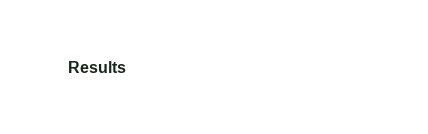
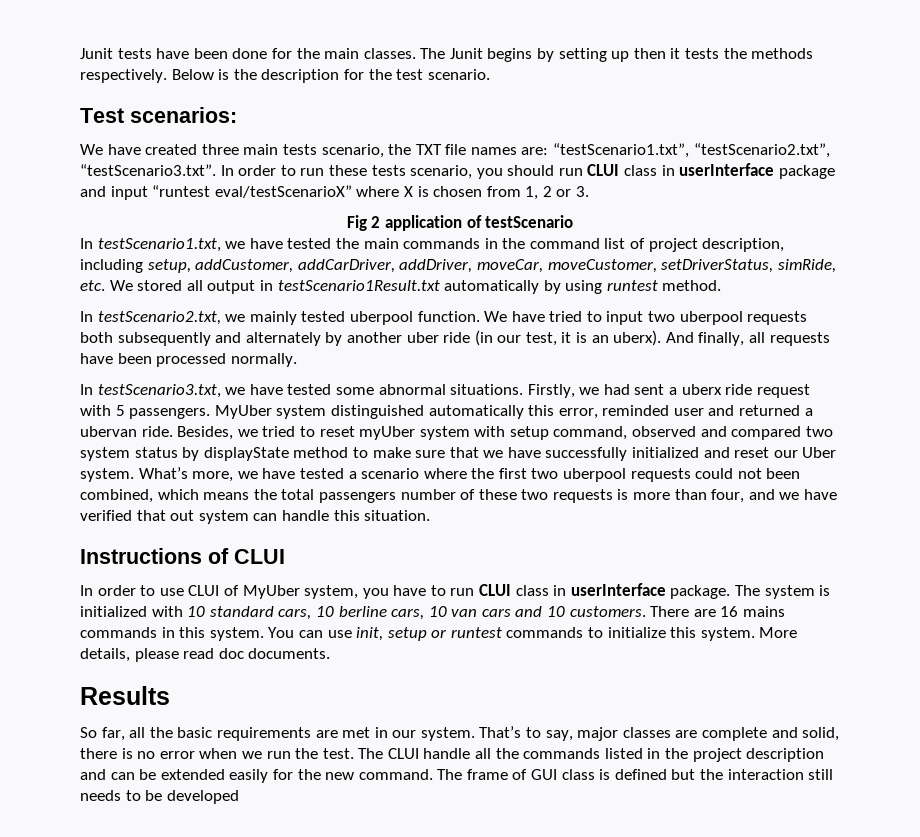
+ Junit tests have been done for the main classes. The Junit begins by setting up then it tests the methods respectively. Below is the description for the test scenario.
+ Test scenarios:
+ We have created three main tests scenario, the TXT file names are: “testScenario1.txt”, “testScenario2.txt”, “testScenario3.txt”. In order to run these tests scenario, you should run CLUI class in userInterface package and input “runtest eval/testScenarioX” where X is chosen from 1, 2 or 3.
+ Fig 2 application of testScenario
+ In testScenario1.txt, we have tested the main commands in the command list of project description, including setup, addCustomer, addCarDriver, addDriver, moveCar, moveCustomer, setDriverStatus, simRide, etc. We stored all output in testScenario1Result.txt automatically by using runtest method.
+ In testScenario2.txt, we mainly tested uberpool function. We have tried to input two uberpool requests both subsequently and alternately by another uber ride (in our test, it is an uberx). And finally, all requests have been processed normally.
+ In testScenario3.txt, we have tested some abnormal situations. Firstly, we had sent a uberx ride request with 5 passengers. MyUber system distinguished automatically this error, reminded user and returned a ubervan ride. Besides, we tried to reset myUber system with setup command, observed and compared two system status by displayState method to make sure that we have successfully initialized and reset our Uber system. What’s more, we have tested a scenario where the first two uberpool requests could not been combined, which means the total passengers number of these two requests is more than four, and we have verified that out system can handle this situation.
+ Instructions of CLUI
+ In order to use CLUI of MyUber system, you have to run CLUI class in userInterface package. The system is initialized with 10 standard cars, 10 berline cars, 10 van cars and 10 customers. There are 16 mains commands in this system. You can use init, setup or runtest commands to initialize this system. More details, please read doc documents.
  Results
+ So far, all the basic requirements are met in our system. That’s to say, major classes are complete and solid, there is no error when we run the test. The CLUI handle all the commands listed in the project description and can be extended easily for the new command. The frame of GUI class is defined but the interaction still needs to be developed

